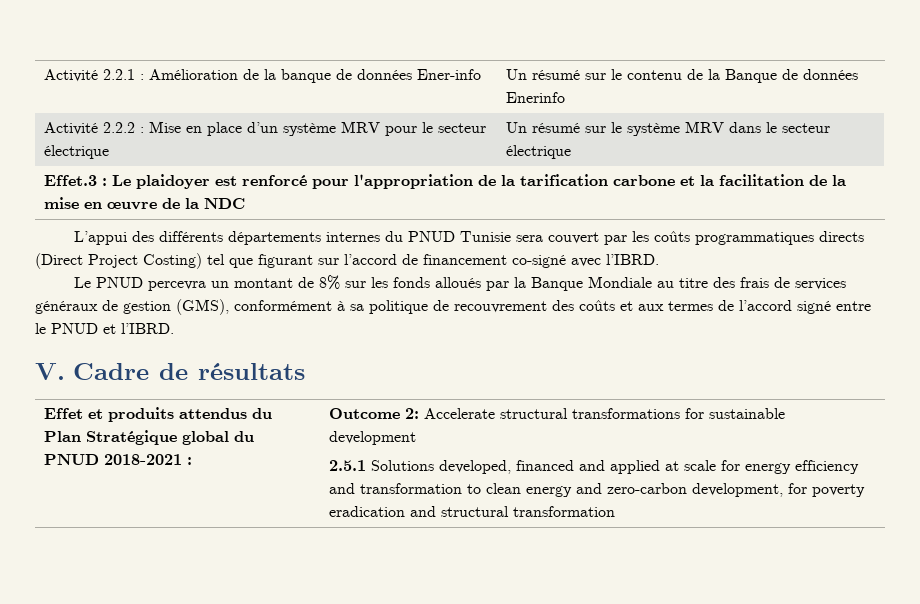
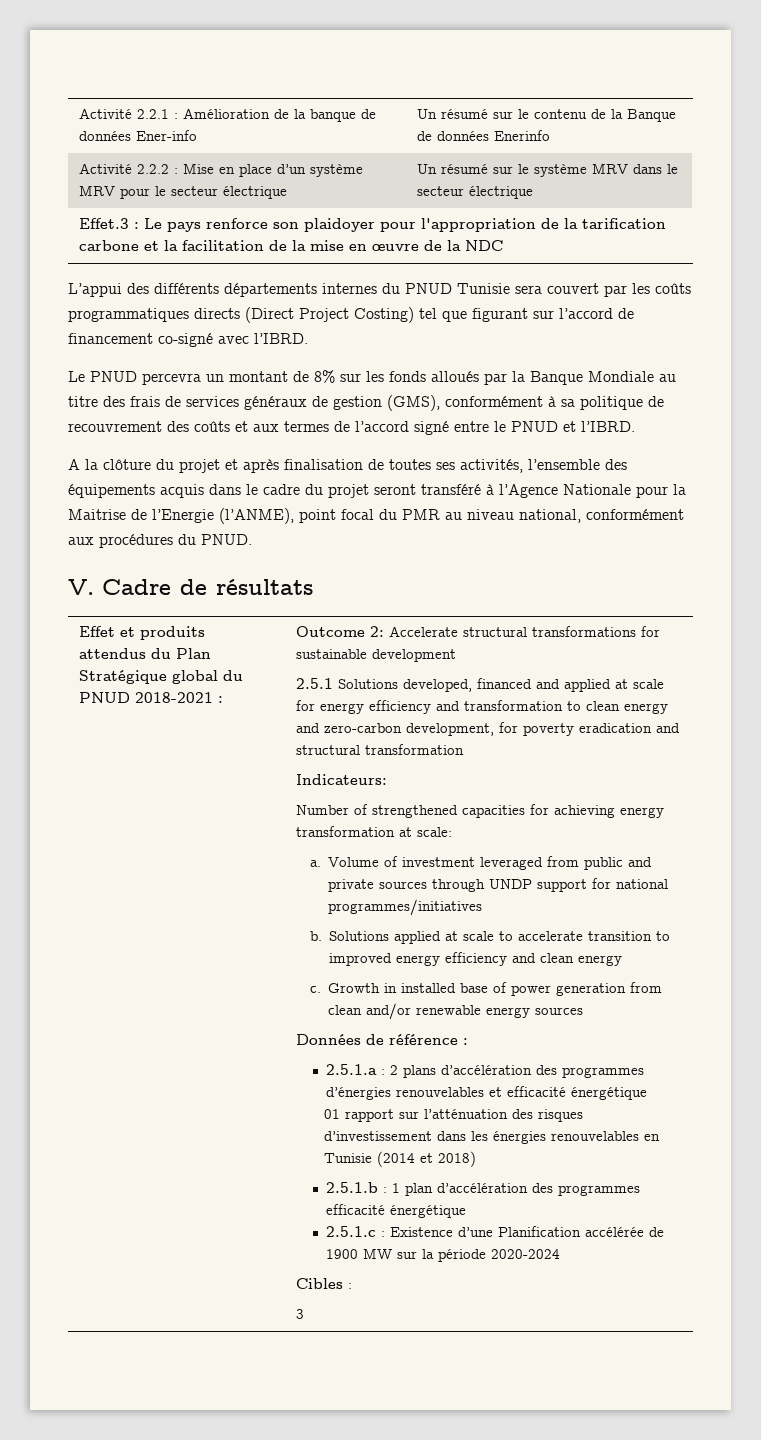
- Effet.3 : Le plaidoyer est renforcé pour l'appropriation de la tarification carbone et la facilitation de la mise en œuvre de la NDC
+ Effet.3 : Le pays renforce son plaidoyer pour l'appropriation de la tarification carbone et la facilitation de la mise en œuvre de la NDC
+ A la clôture du projet et après finalisation de toutes ses activités, l’ensemble des équipements acquis dans le cadre du projet seront transféré à l’Agence Nationale pour la Maitrise de l’Energie (l’ANME), point focal du PMR au niveau national, conformément aux procédures du PNUD.
+ Indicateurs:
+ Number of strengthened capacities for achieving energy transformation at scale:
+ a. Volume of investment leveraged from public and private sources through UNDP support for national programmes/initiatives
+ b. Solutions applied at scale to accelerate transition to improved energy efficiency and clean energy
+ c. Growth in installed base of power generation from clean and/or renewable energy sources
+ Données de référence :
+ 2.5.1.a : 2 plans d’accélération des programmes d’énergies renouvelables et efficacité énergétique
+ 01 rapport sur l’atténuation des risques d’investissement dans les énergies renouvelables en Tunisie (2014 et 2018)
+ 2.5.1.b : 1 plan d’accélération des programmes efficacité énergétique
+ 2.5.1.c : Existence d’une Planification accélérée de 1900 MW sur la période 2020-2024
+ Cibles :
+ 3

